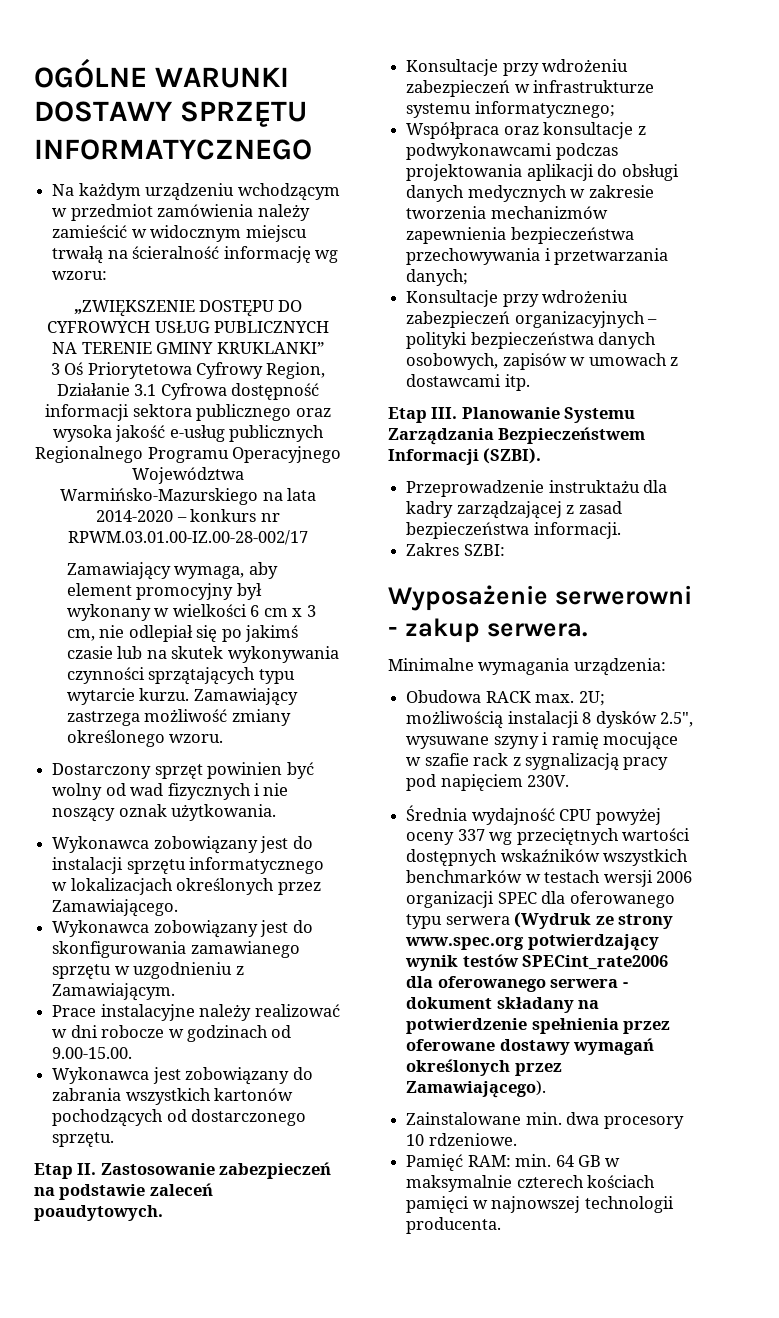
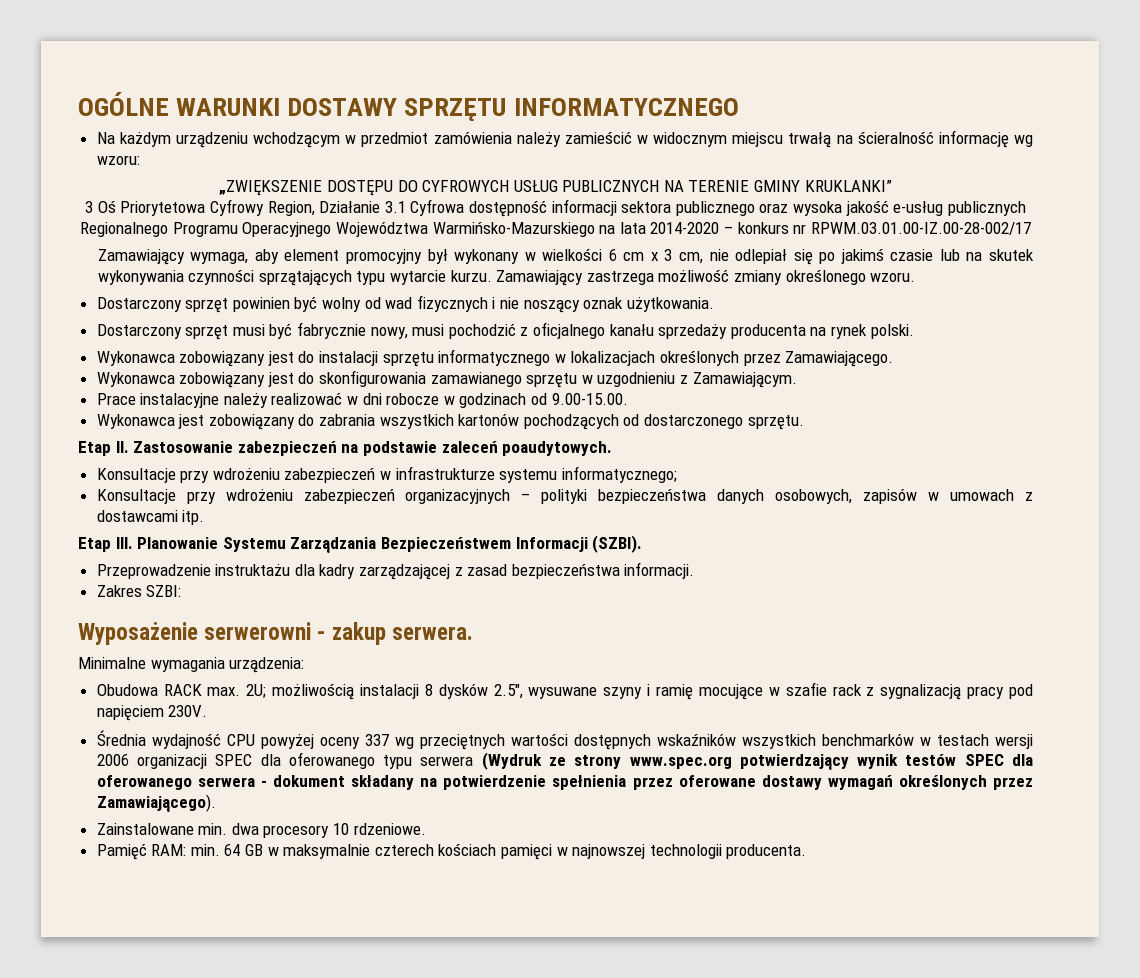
+ Dostarczony sprzęt musi być fabrycznie nowy, musi pochodzić z oficjalnego kanału sprzedaży producenta na rynek polski.
- Współpraca oraz konsultacje z podwykonawcami podczas projektowania aplikacji do obsługi danych medycznych w zakresie tworzenia mechanizmów zapewnienia bezpieczeństwa przechowywania i przetwarzania danych;
- Średnia wydajność CPU powyżej oceny 337 wg przeciętnych wartości dostępnych wskaźników wszystkich benchmarków w testach wersji 2006 organizacji SPEC dla oferowanego typu serwera (Wydruk ze strony www.spec.org potwierdzający wynik testów SPECint_rate2006 dla oferowanego serwera - dokument składany na potwierdzenie spełnienia przez oferowane dostawy wymagań określonych przez Zamawiającego).
+ Średnia wydajność CPU powyżej oceny 337 wg przeciętnych wartości dostępnych wskaźników wszystkich benchmarków w testach wersji 2006 organizacji SPEC dla oferowanego typu serwera (Wydruk ze strony www.spec.org potwierdzający wynik testów SPEC dla oferowanego serwera - dokument składany na potwierdzenie spełnienia przez oferowane dostawy wymagań określonych przez Zamawiającego).

